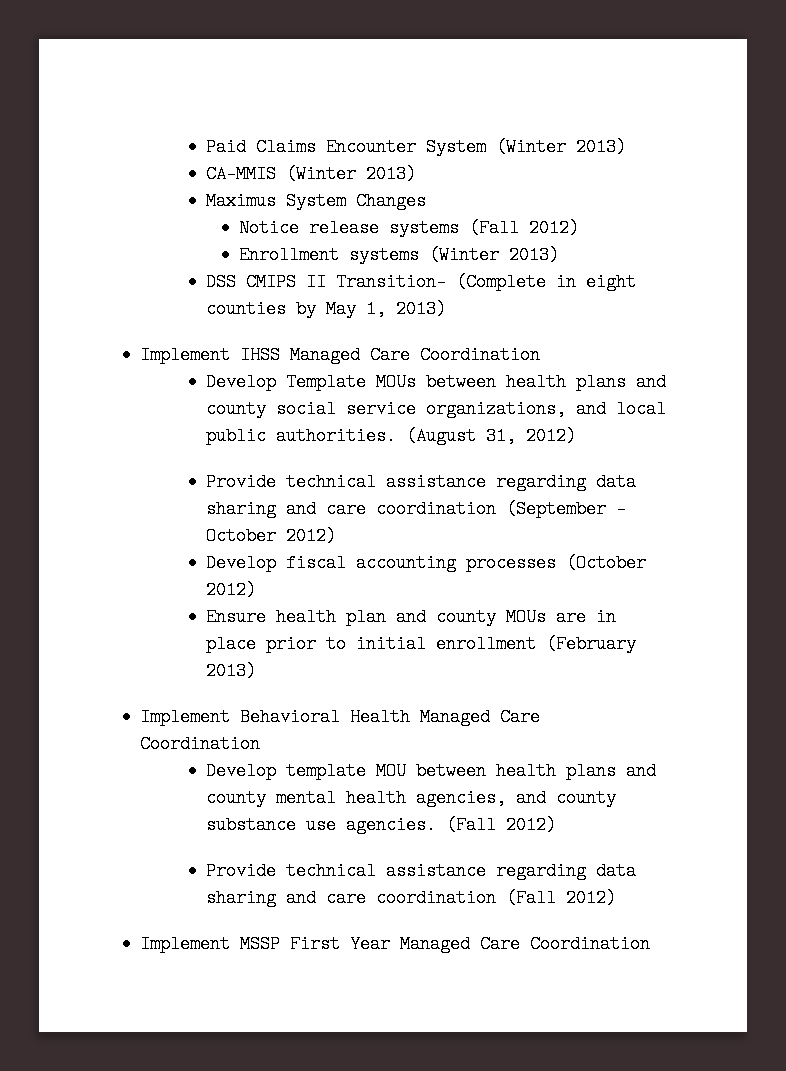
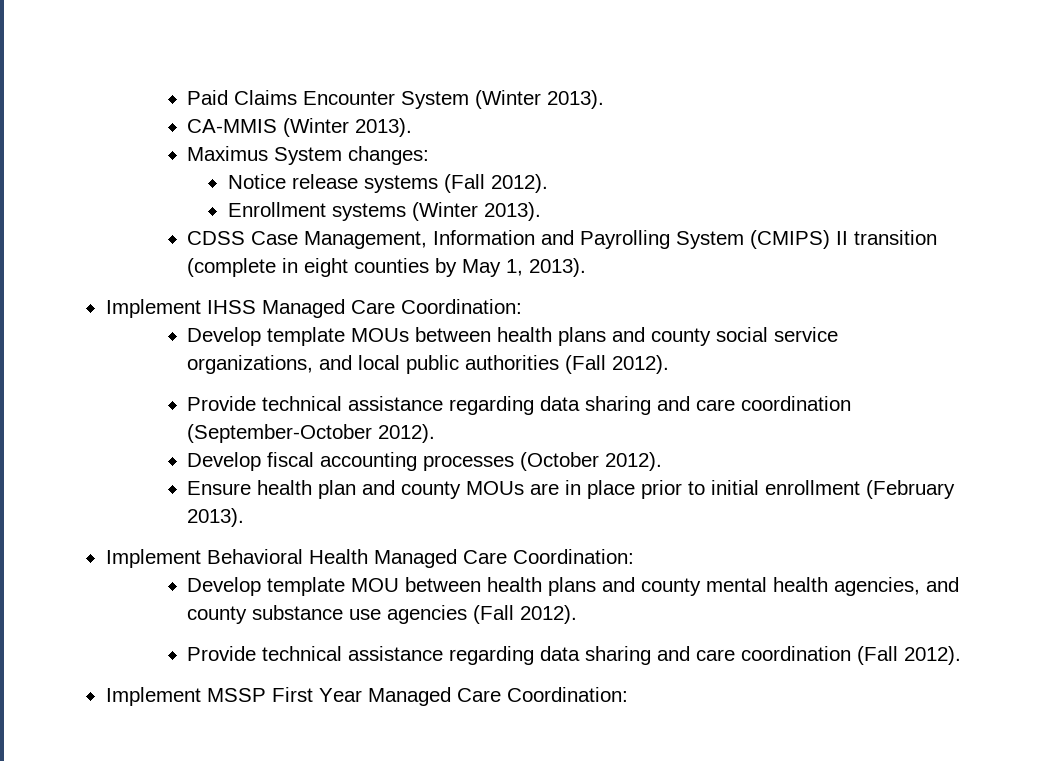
- Paid Claims Encounter System (Winter 2013)
+ Paid Claims Encounter System (Winter 2013).
- CA-MMIS (Winter 2013)
+ CA-MMIS (Winter 2013).
- Maximus System Changes
+ Maximus System changes:
- Notice release systems (Fall 2012)
+ Notice release systems (Fall 2012).
- Enrollment systems (Winter 2013)
- DSS CMIPS II Transition– (Complete in eight counties by May 1, 2013)
+ Enrollment systems (Winter 2013).
+ CDSS Case Management, Information and Payrolling System (CMIPS) II transition (complete in eight counties by May 1, 2013).
- Implement IHSS Managed Care Coordination
- Develop Template MOUs between health plans and county social service organizations, and local public authorities. (August 31, 2012)
- Provide technical assistance regarding data sharing and care coordination (September – October 2012)
+ Implement IHSS Managed Care Coordination:
+ Develop template MOUs between health plans and county social service organizations, and local public authorities (Fall 2012).
+ Provide technical assistance regarding data sharing and care coordination (September-October 2012).
- Develop fiscal accounting processes (October 2012)
+ Develop fiscal accounting processes (October 2012).
- Ensure health plan and county MOUs are in place prior to initial enrollment (February 2013)
+ Ensure health plan and county MOUs are in place prior to initial enrollment (February 2013).
- Implement Behavioral Health Managed Care Coordination
+ Implement Behavioral Health Managed Care Coordination:
- Develop template MOU between health plans and county mental health agencies, and county substance use agencies. (Fall 2012)
+ Develop template MOU between health plans and county mental health agencies, and county substance use agencies (Fall 2012).
- Provide technical assistance regarding data sharing and care coordination (Fall 2012)
+ Provide technical assistance regarding data sharing and care coordination (Fall 2012).
- Implement MSSP First Year Managed Care Coordination
+ Implement MSSP First Year Managed Care Coordination:

